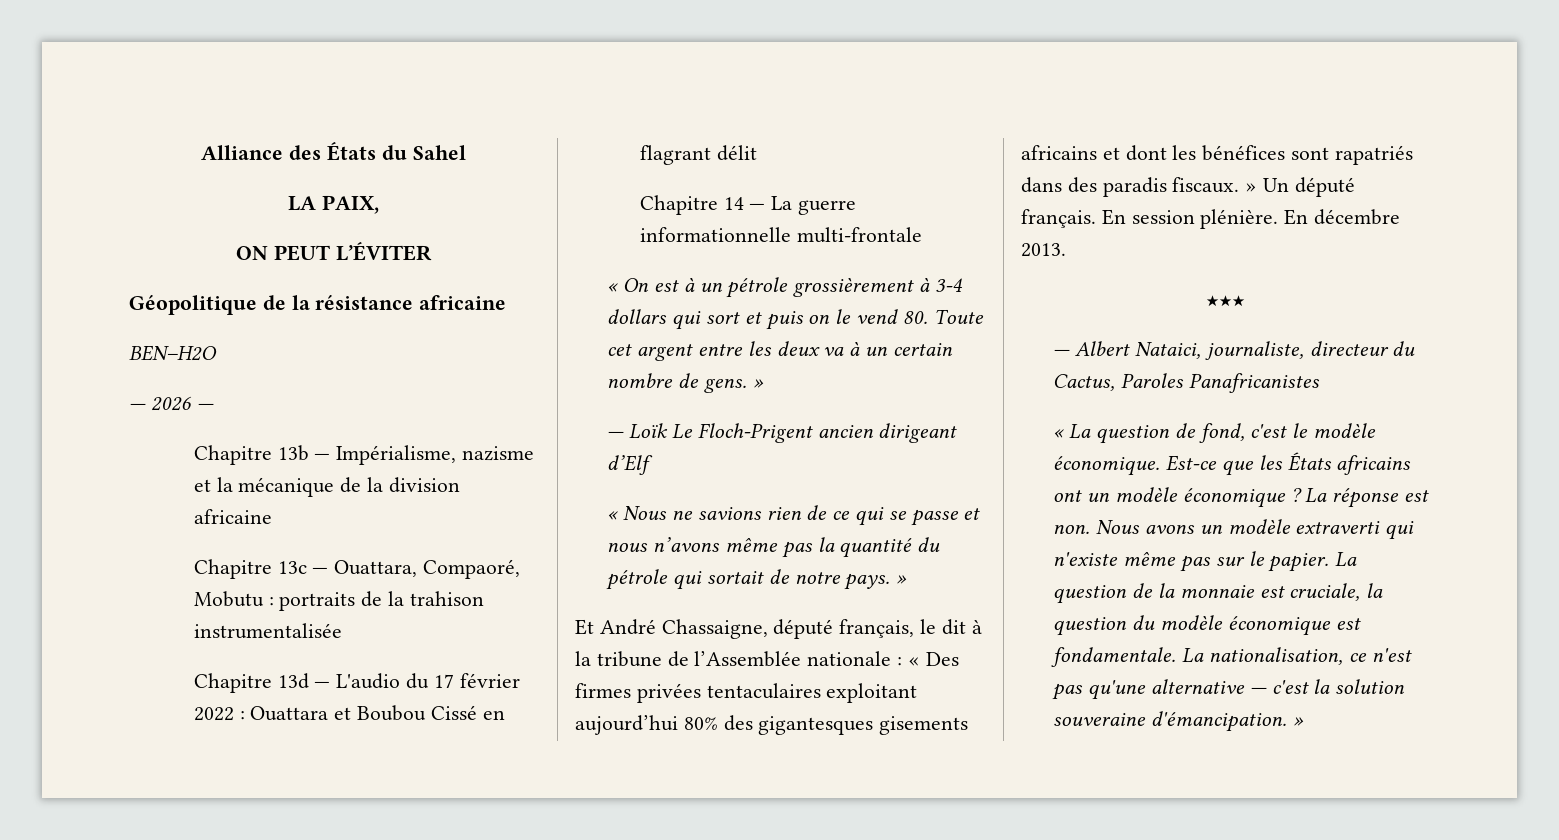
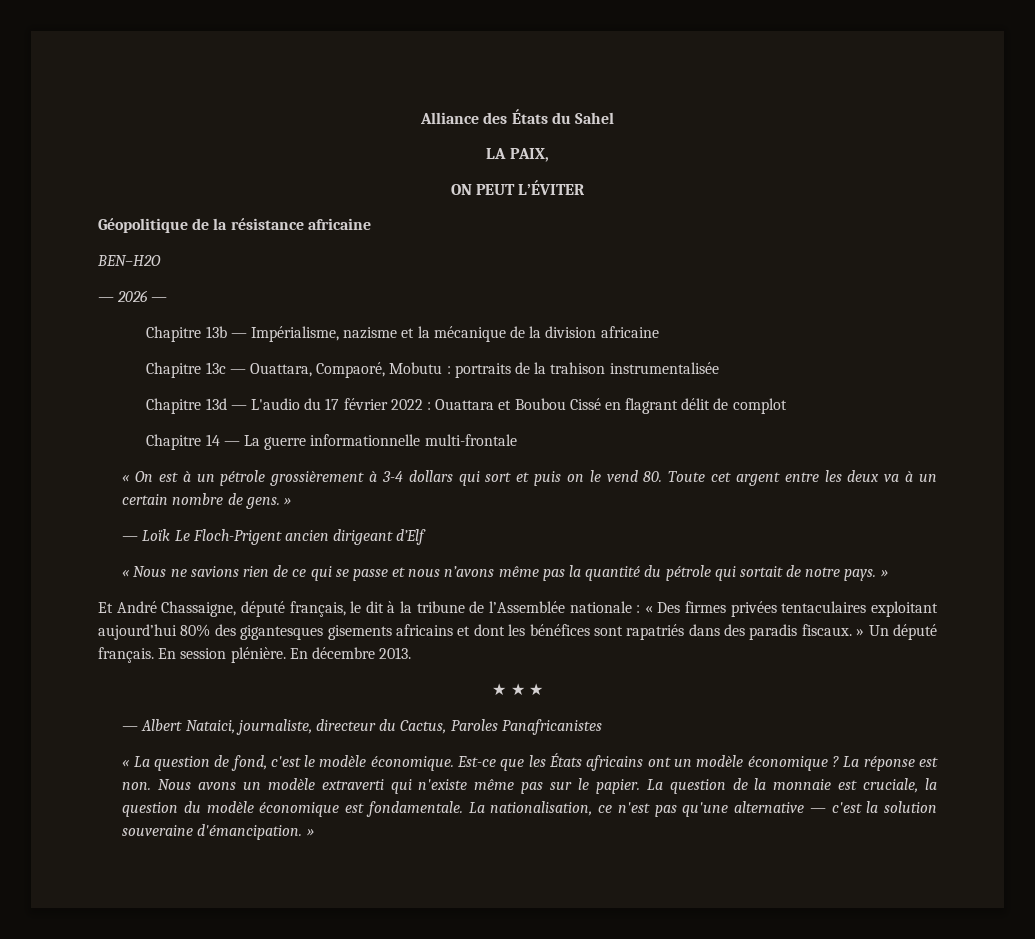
- Chapitre 13d — L'audio du 17 février 2022 : Ouattara et Boubou Cissé en flagrant délit
+ Chapitre 13d — L'audio du 17 février 2022 : Ouattara et Boubou Cissé en flagrant délit de complot
- ★★★
+ ★ ★ ★

